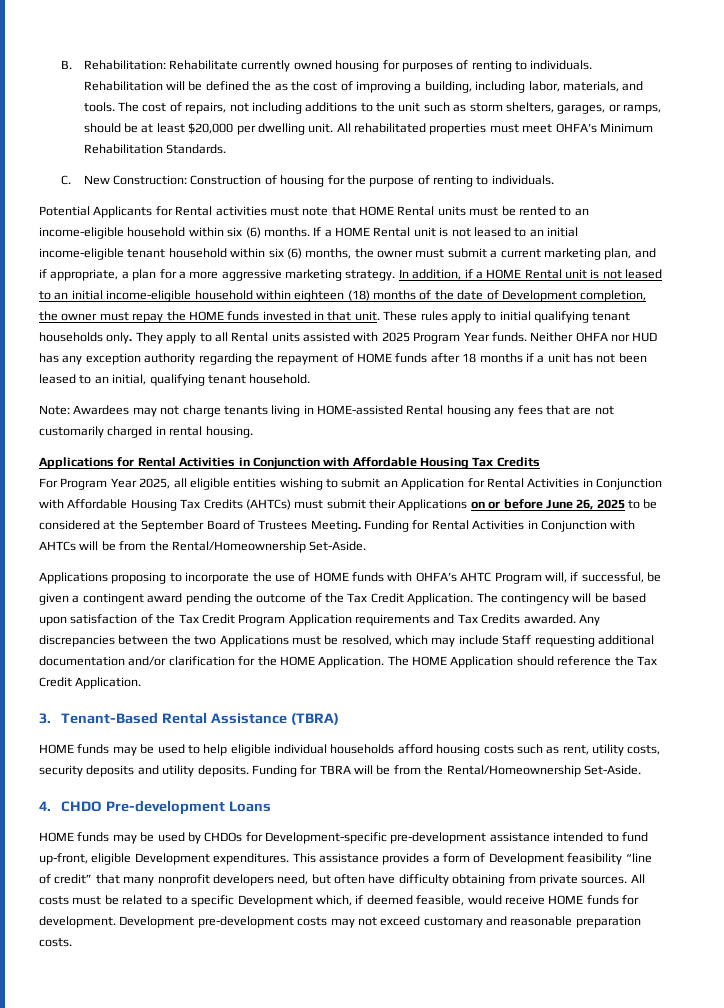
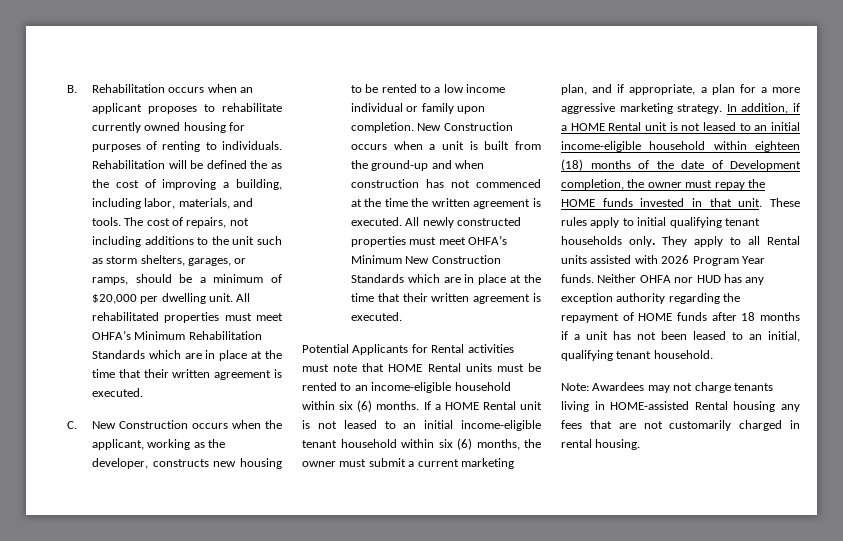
- B. Rehabilitation: Rehabilitate currently owned housing for purposes of renting to individuals.
+ B. Rehabilitation occurs when an applicant proposes to rehabilitate currently owned housing for purposes of renting to individuals.
- The cost of repairs, not including additions to the unit such as storm shelters, garages, or ramps, should be at least $20,000 per dwelling unit.
+ The cost of repairs, not including additions to the unit such as storm shelters, garages, or ramps, should be a minimum of $20,000 per dwelling unit.
- All rehabilitated properties must meet OHFA’s Minimum Rehabilitation Standards.
- C. New Construction: Construction of housing for the purpose of renting to individuals.
+ All rehabilitated properties must meet OHFA’s Minimum Rehabilitation Standards which are in place at the time that their written agreement is executed.
+ C. New Construction occurs when the applicant, working as the developer, constructs new housing to be rented to a low income individual or family upon completion. New Construction occurs when a unit is built from the ground-up and when construction has not commenced at the time the written agreement is executed. All newly constructed properties must meet OHFA’s Minimum New Construction Standards which are in place at the time that their written agreement is executed.
- They apply to all Rental units assisted with 2025 Program Year funds.
+ They apply to all Rental units assisted with 2026 Program Year funds.
- Applications for Rental Activities in Conjunction with Affordable Housing Tax Credits
- For Program Year 2025, all eligible entities wishing to submit an Application for Rental Activities in Conjunction with Affordable Housing Tax Credits (AHTCs) must submit their Applications on or before June 26, 2025 to be considered at the September Board of Trustees Meeting. Funding for Rental Activities in Conjunction with AHTCs will be from the Rental/Homeownership Set-Aside.
- Applications proposing to incorporate the use of HOME funds with OHFA’s AHTC Program will, if successful, be given a contingent award pending the outcome of the Tax Credit Application. The contingency will be based upon satisfaction of the Tax Credit Program Application requirements and Tax Credits awarded. Any discrepancies between the two Applications must be resolved, which may include Staff requesting additional documentation and/or clarification for the HOME Application. The HOME Application should reference the Tax Credit Application.
- 3. Tenant-Based Rental Assistance (TBRA)
- HOME funds may be used to help eligible individual households afford housing costs such as rent, utility costs, security deposits and utility deposits. Funding for TBRA will be from the Rental/Homeownership Set-Aside.
- 4. CHDO Pre-development Loans
- HOME funds may be used by CHDOs for Development-specific pre-development assistance intended to fund up-front, eligible Development expenditures. This assistance provides a form of Development feasibility “line of credit” that many nonprofit developers need, but often have difficulty obtaining from private sources. All costs must be related to a specific Development which, if deemed feasible, would receive HOME funds for development. Development pre-development costs may not exceed customary and reasonable preparation costs.

